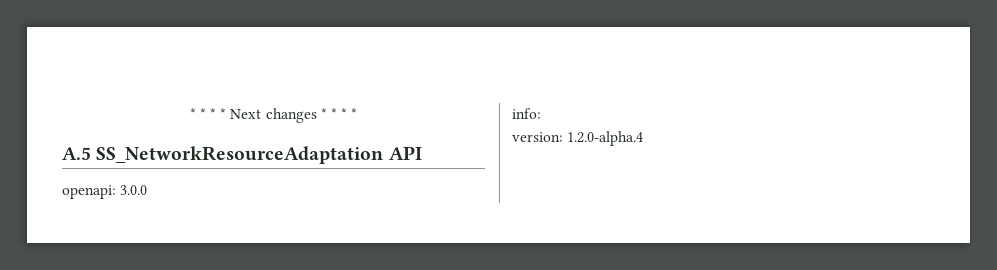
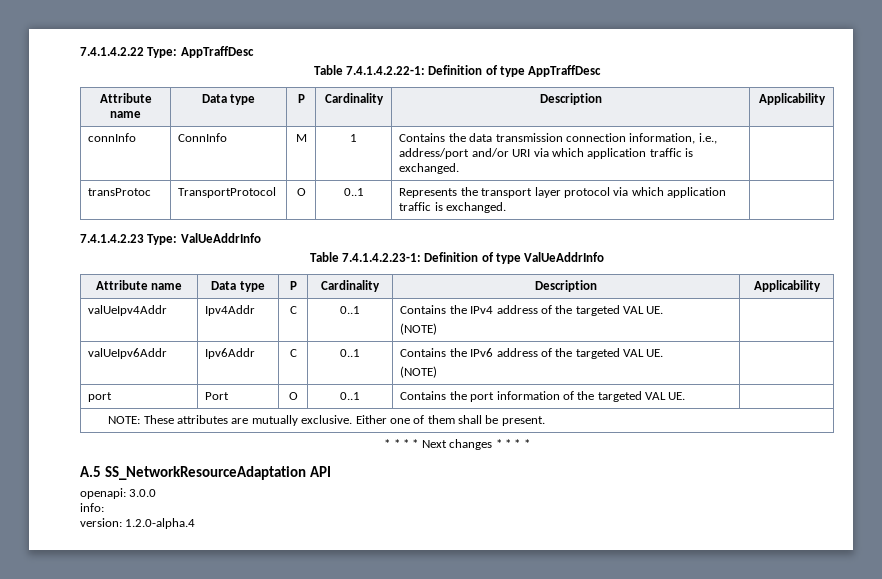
+ 7.4.1.4.2.22 Type: AppTraffDesc
+ Table 7.4.1.4.2.22-1: Definition of type AppTraffDesc
+ Attribute name | Data type | P | Cardinality | Description | Applicability
+ connInfo | ConnInfo | M | 1 | Contains the data transmission connection information, i.e., address/port and/or URI via which application traffic is exchanged. |
+ transProtoc | TransportProtocol | O | 0..1 | Represents the transport layer protocol via which application traffic is exchanged. |
+ 7.4.1.4.2.23 Type: ValUeAddrInfo
+ Table 7.4.1.4.2.23-1: Definition of type ValUeAddrInfo
+ Attribute name | Data type | P | Cardinality | Description | Applicability
+ valUeIpv4Addr | Ipv4Addr | C | 0..1 | Contains the IPv4 address of the targeted VAL UE.
+ (NOTE) |
+ valUeIpv6Addr | Ipv6Addr | C | 0..1 | Contains the IPv6 address of the targeted VAL UE.
+ (NOTE) |
+ port | Port | O | 0..1 | Contains the port information of the targeted VAL UE. |
+ NOTE: These attributes are mutually exclusive. Either one of them shall be present.

